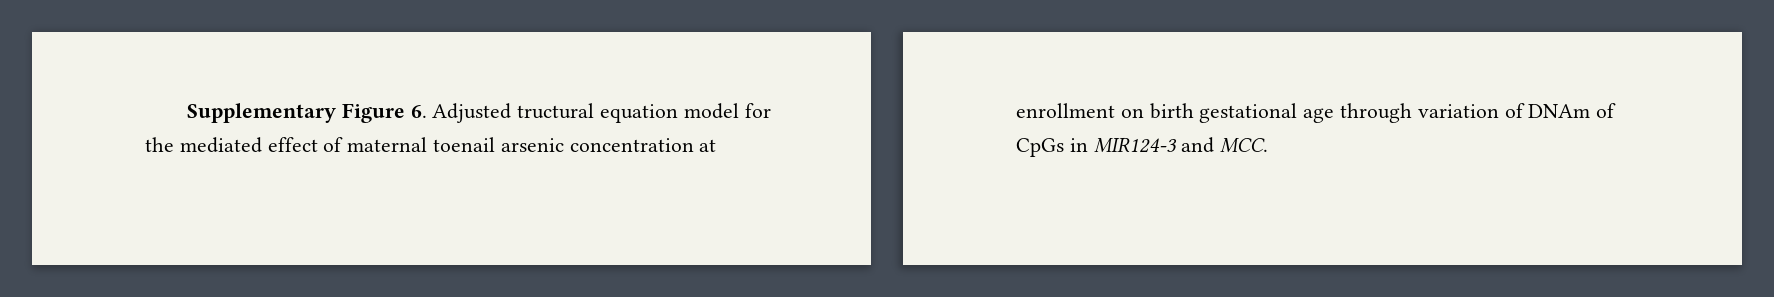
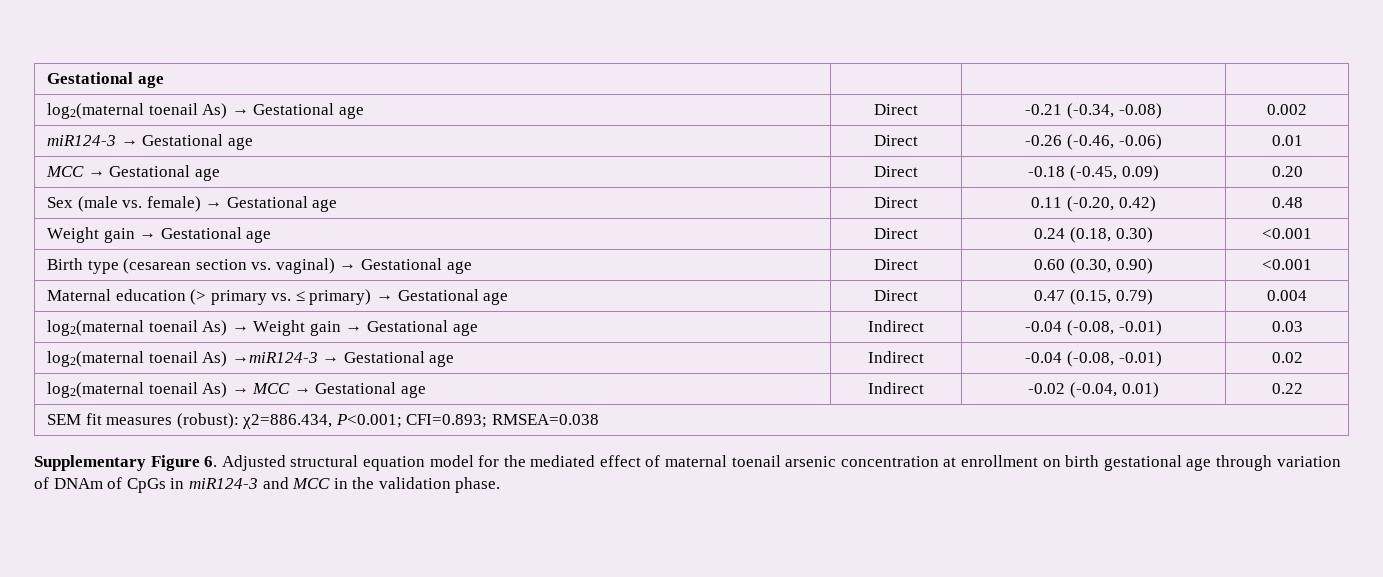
+ Gestational age | | |
+ log2(maternal toenail As) → Gestational age | Direct | -0.21 (-0.34, -0.08) | 0.002
+ miR124-3 → Gestational age | Direct | -0.26 (-0.46, -0.06) | 0.01
+ MCC → Gestational age | Direct | -0.18 (-0.45, 0.09) | 0.20
+ Sex (male vs. female) → Gestational age | Direct | 0.11 (-0.20, 0.42) | 0.48
+ Weight gain → Gestational age | Direct | 0.24 (0.18, 0.30) | <0.001
+ Birth type (cesarean section vs. vaginal) → Gestational age | Direct | 0.60 (0.30, 0.90) | <0.001
+ Maternal education (> primary vs. ≤ primary) → Gestational age | Direct | 0.47 (0.15, 0.79) | 0.004
+ log2(maternal toenail As) → Weight gain → Gestational age | Indirect | -0.04 (-0.08, -0.01) | 0.03
+ log2(maternal toenail As) →miR124-3 → Gestational age | Indirect | -0.04 (-0.08, -0.01) | 0.02
+ log2(maternal toenail As) → MCC → Gestational age | Indirect | -0.02 (-0.04, 0.01) | 0.22
+ SEM fit measures (robust): χ2=886.434, P<0.001; CFI=0.893; RMSEA=0.038
- Supplementary Figure 6. Adjusted tructural equation model for the mediated effect of maternal toenail arsenic concentration at enrollment on birth gestational age through variation of DNAm of CpGs in MIR124-3 and MCC.
+ Supplementary Figure 6. Adjusted structural equation model for the mediated effect of maternal toenail arsenic concentration at enrollment on birth gestational age through variation of DNAm of CpGs in miR124-3 and MCC in the validation phase.

